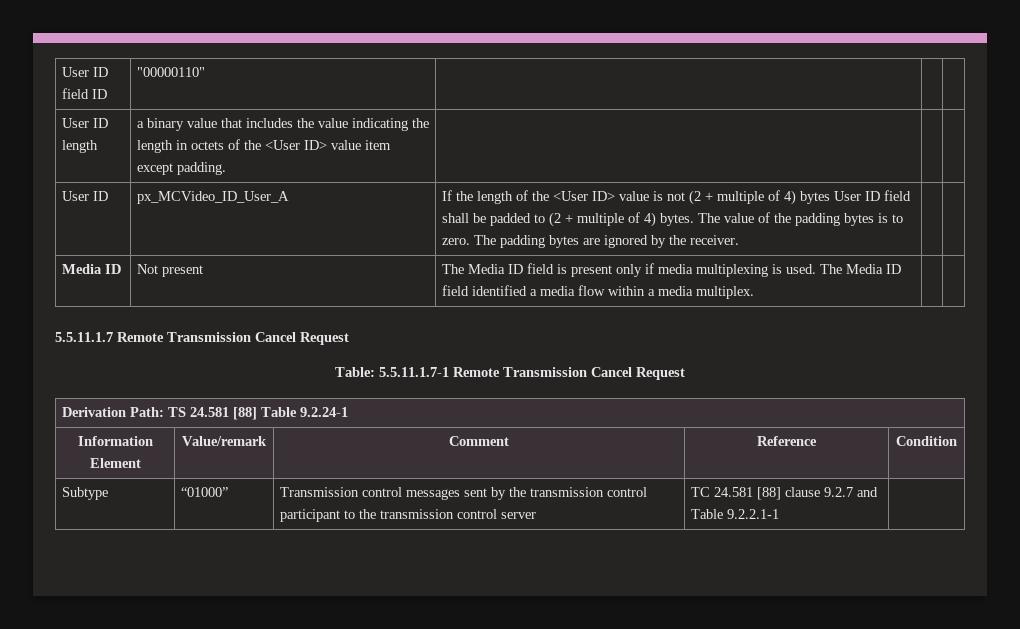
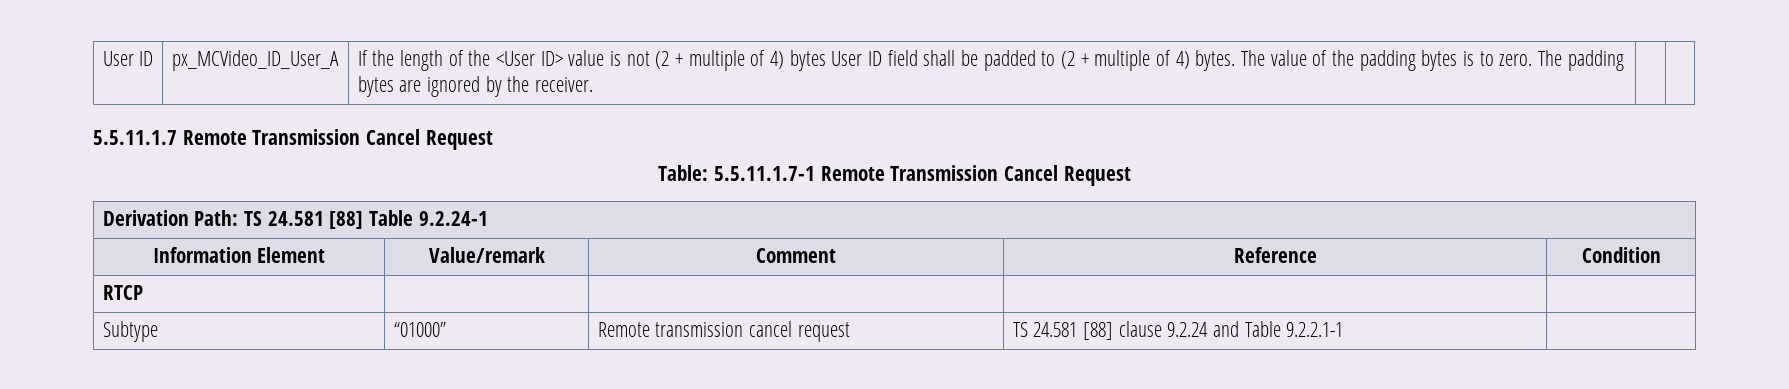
- User ID field ID | "00000110" | | |
- User ID length | a binary value that includes the value indicating the length in octets of the <User ID> value item except padding. | | |
- Media ID | Not present | The Media ID field is present only if media multiplexing is used. The Media ID field identified a media flow within a media multiplex. | |
+ RTCP | | | |
- Subtype | “01000” | Transmission control messages sent by the transmission control participant to the transmission control server | TC 24.581 [88] clause 9.2.7 and Table 9.2.2.1-1 |
+ Subtype | “01000” | Remote transmission cancel request | TS 24.581 [88] clause 9.2.24 and Table 9.2.2.1-1 |

